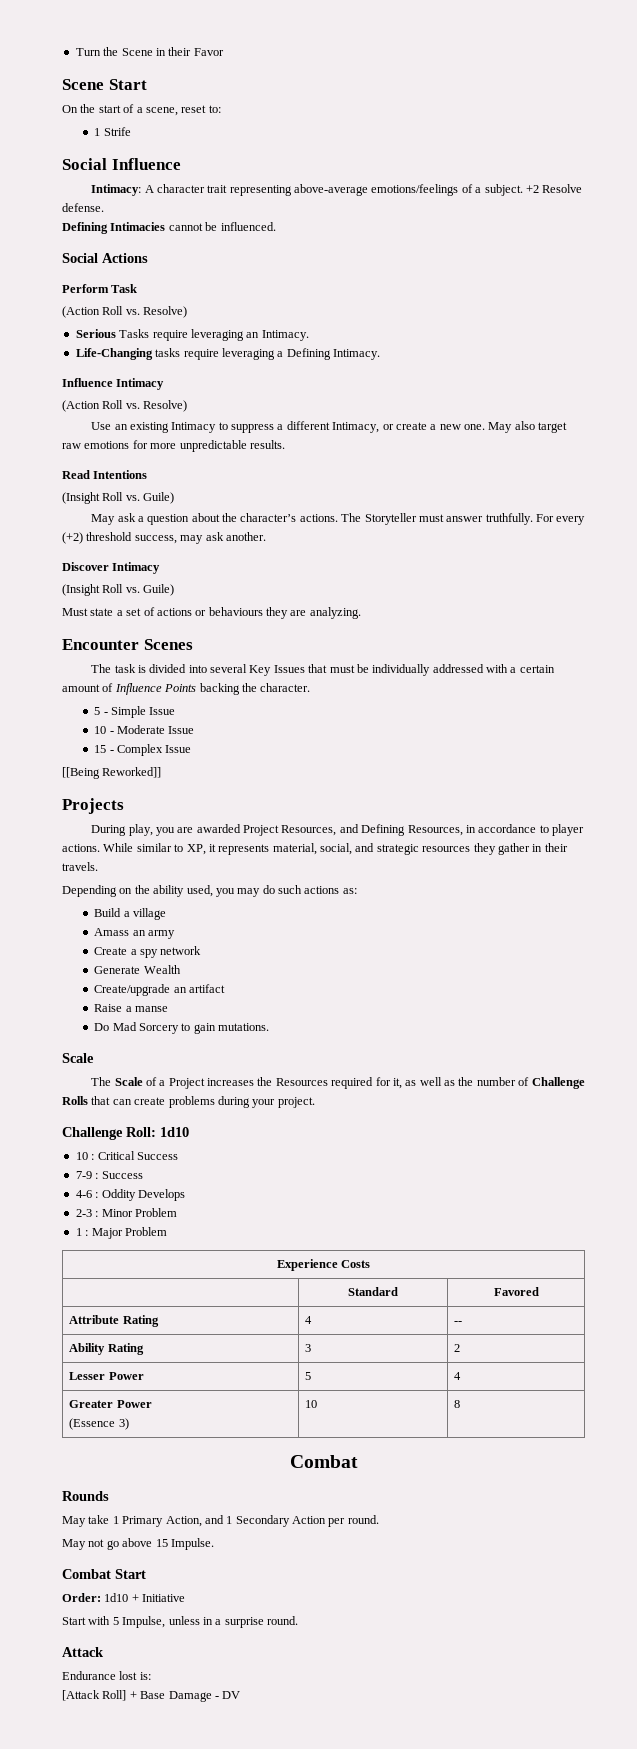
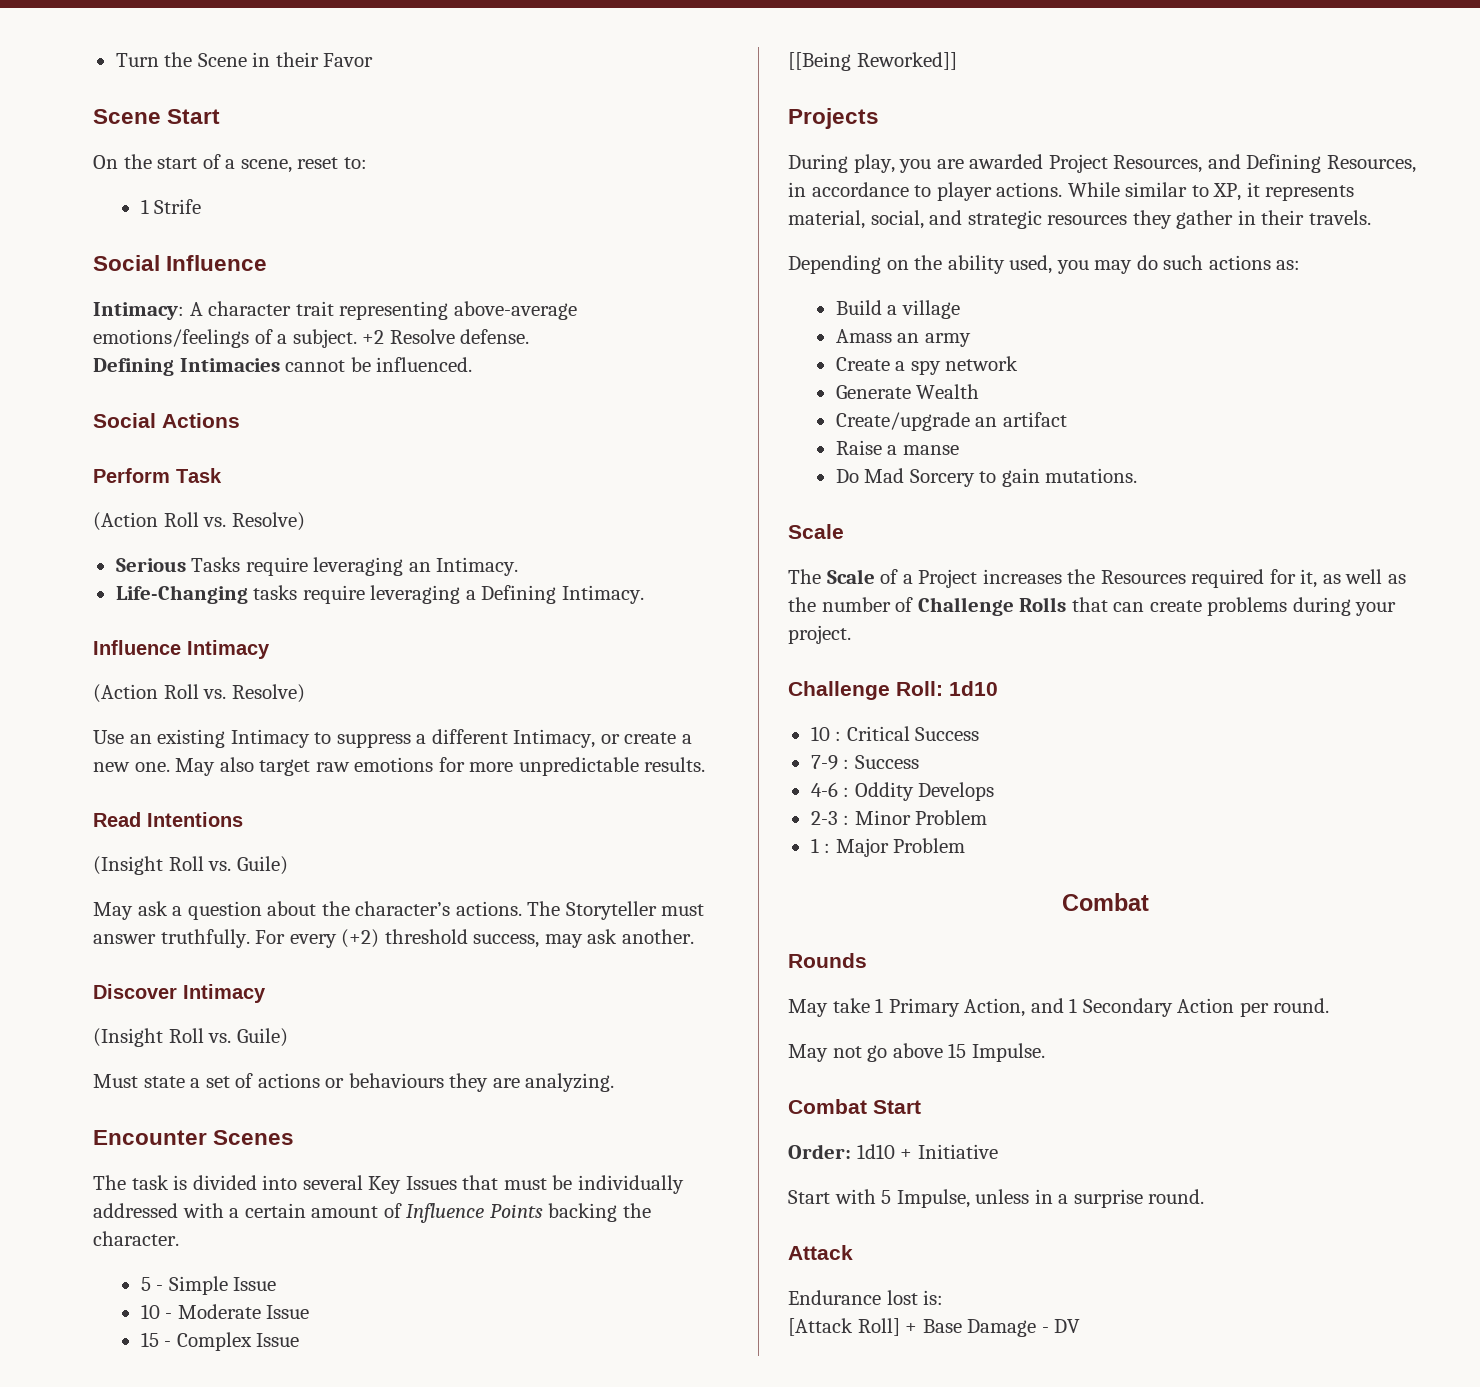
- Experience Costs
- | Standard | Favored
- Attribute Rating | 4 | --
- Ability Rating | 3 | 2
- Lesser Power | 5 | 4
- Greater Power
- (Essence 3) | 10 | 8

